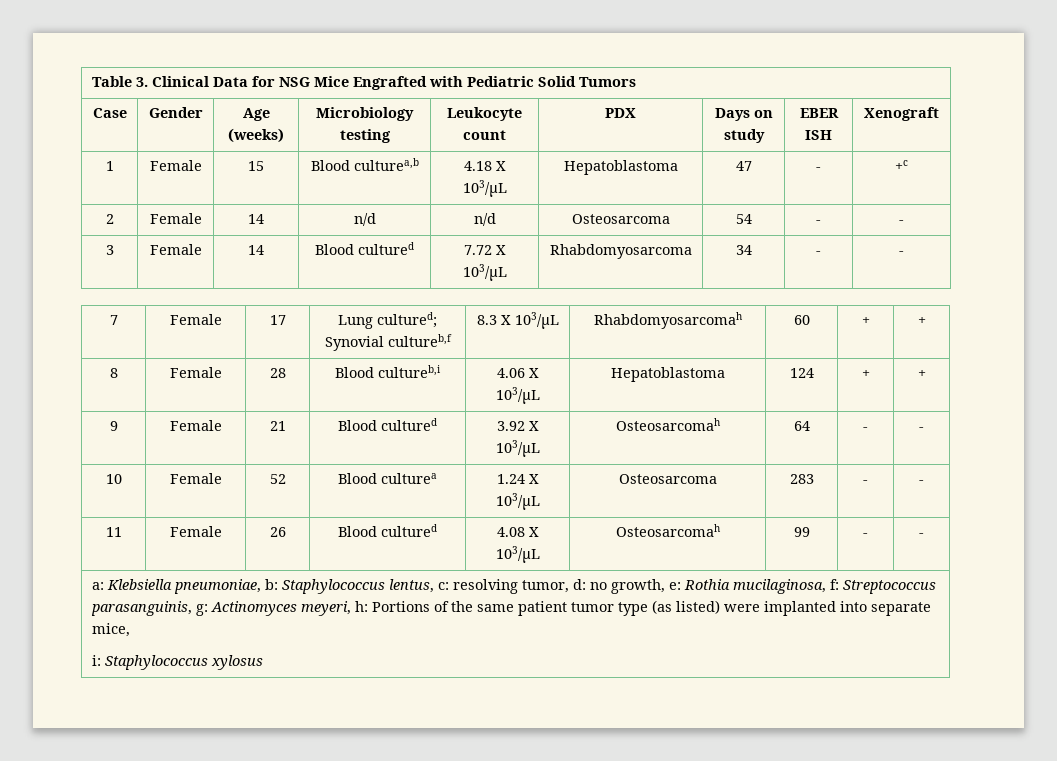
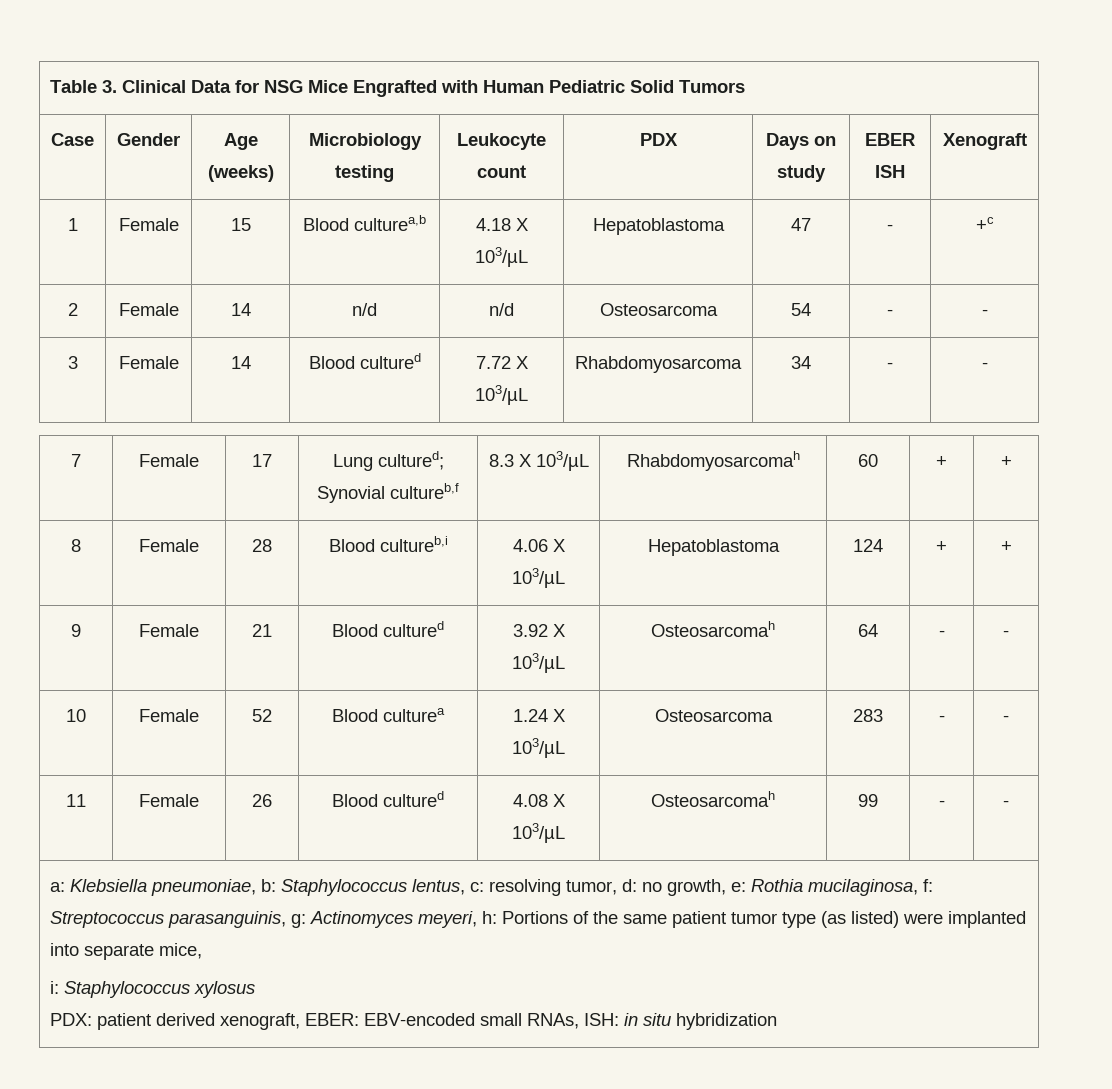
- Table 3. Clinical Data for NSG Mice Engrafted with Pediatric Solid Tumors
+ Table 3. Clinical Data for NSG Mice Engrafted with Human Pediatric Solid Tumors
+ PDX: patient derived xenograft, EBER: EBV-encoded small RNAs, ISH: in situ hybridization

